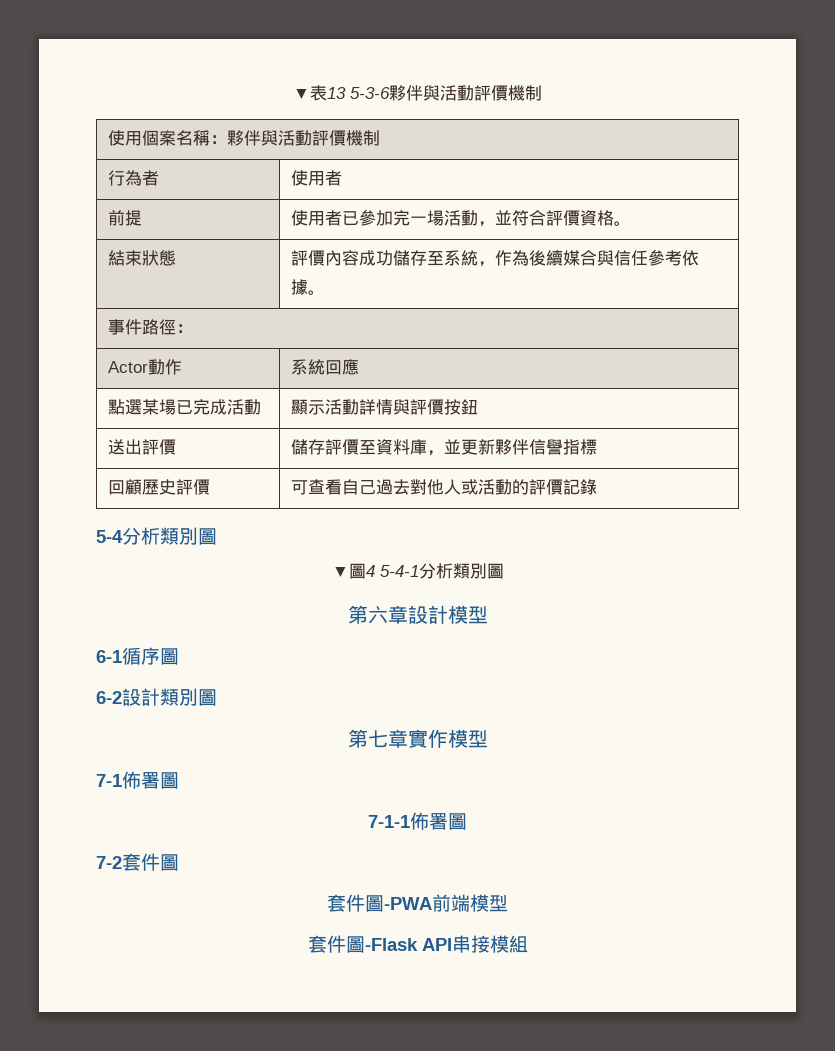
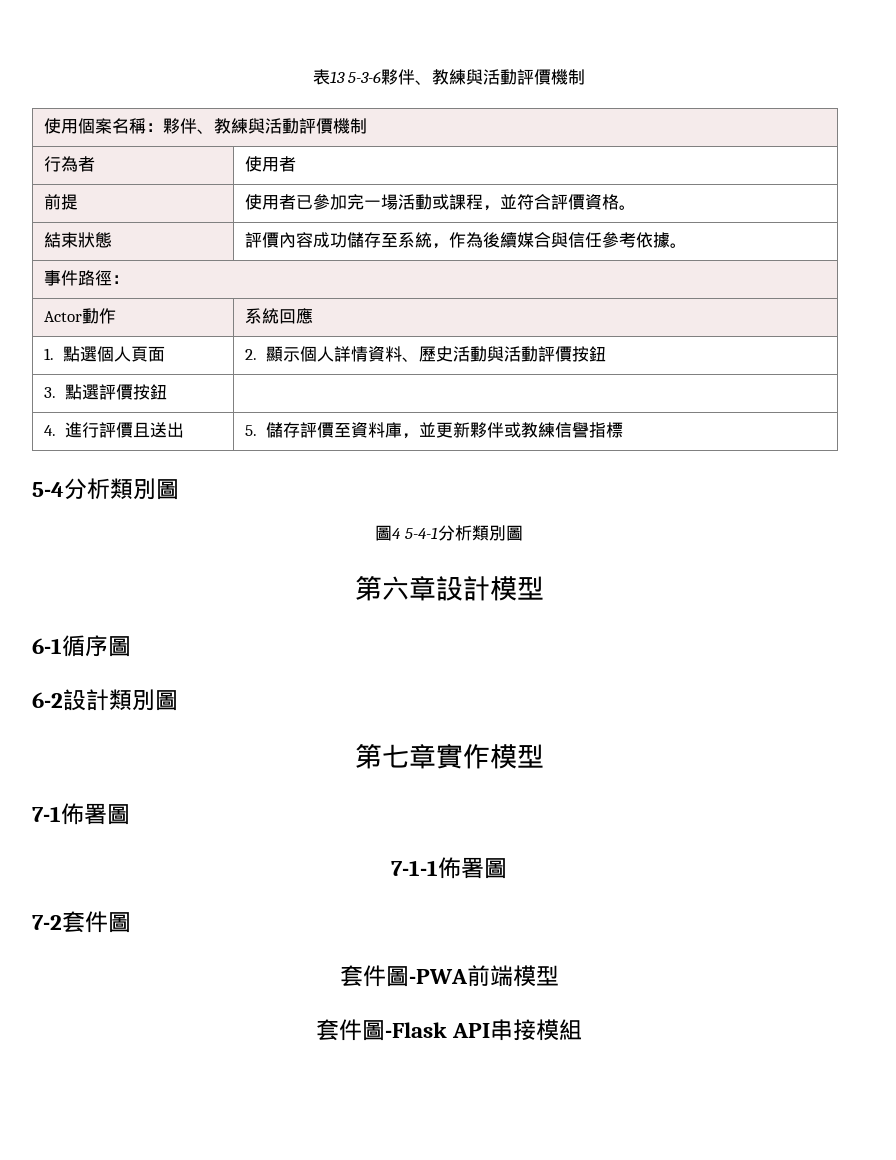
- ▼表13 5-3-6夥伴與活動評價機制
+ 表13 5-3-6夥伴、教練與活動評價機制
- 使用個案名稱：夥伴與活動評價機制
+ 使用個案名稱：夥伴、教練與活動評價機制
- 前提 | 使用者已參加完一場活動，並符合評價資格。
+ 前提 | 使用者已參加完一場活動或課程，並符合評價資格。
- 點選某場已完成活動 | 顯示活動詳情與評價按鈕
- 送出評價 | 儲存評價至資料庫，並更新夥伴信譽指標
+ 1.點選個人頁面 | 2.顯示個人詳情資料、歷史活動與活動評價按鈕
+ 3.點選評價按鈕 |
+ 4.進行評價且送出 | 5.儲存評價至資料庫，並更新夥伴或教練信譽指標
- 回顧歷史評價 | 可查看自己過去對他人或活動的評價記錄
- ▼圖4 5-4-1分析類別圖
+ 圖4 5-4-1分析類別圖

